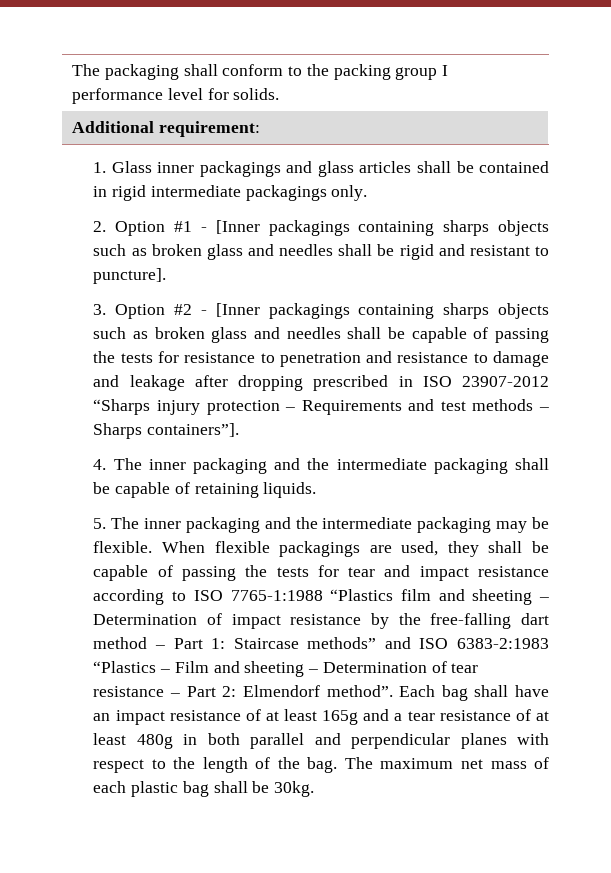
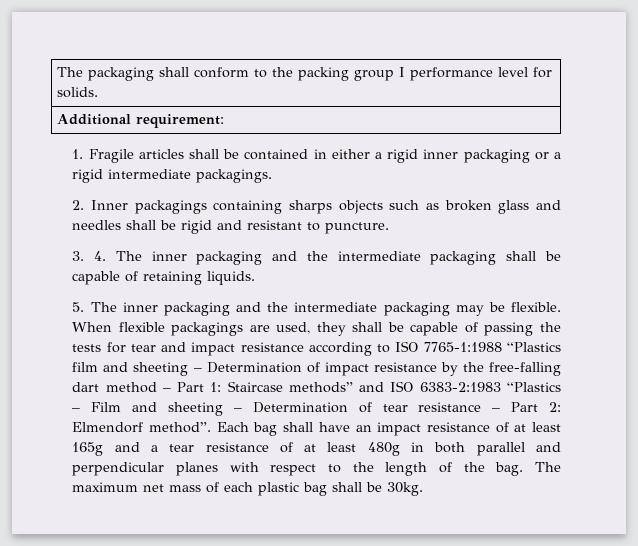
- 1. Glass inner packagings and glass articles shall be contained in rigid intermediate packagings only.
- 2. Option #1 - [Inner packagings containing sharps objects such as broken glass and needles shall be rigid and resistant to puncture].
+ 1. Fragile articles shall be contained in either a rigid inner packaging or a rigid intermediate packagings.
+ 2. Inner packagings containing sharps objects such as broken glass and needles shall be rigid and resistant to puncture.
- 3. Option #2 - [Inner packagings containing sharps objects such as broken glass and needles shall be capable of passing the tests for resistance to penetration and resistance to damage and leakage after dropping prescribed in ISO 23907-2012 “Sharps injury protection – Requirements and test methods – Sharps containers”].
- 4. The inner packaging and the intermediate packaging shall be capable of retaining liquids.
+ 3. 4. The inner packaging and the intermediate packaging shall be capable of retaining liquids.

